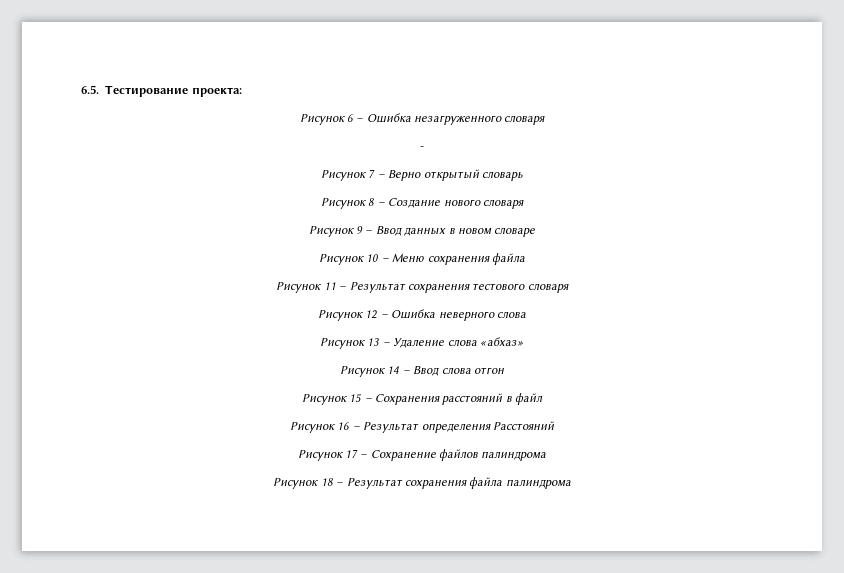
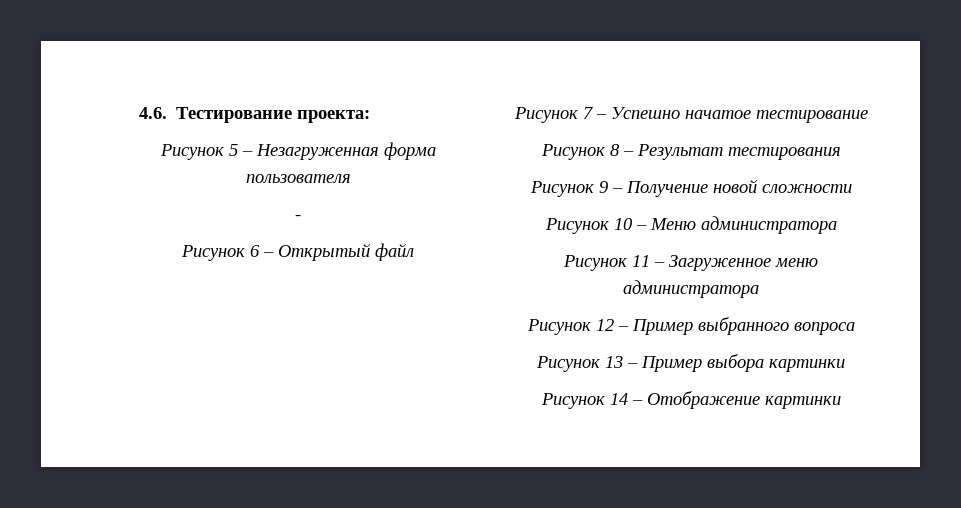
- 6.5. Тестирование проекта:
+ 4.6. Тестирование проекта:
- Рисунок 6 – Ошибка незагруженного словаря
+ Рисунок 5 – Незагруженная форма пользователя
  -
+ Рисунок 6 – Открытый файл
- Рисунок 7 – Верно открытый словарь
+ Рисунок 7 – Успешно начатое тестирование
- Рисунок 8 – Создание нового словаря
+ Рисунок 8 – Результат тестирования
- Рисунок 9 – Ввод данных в новом словаре
+ Рисунок 9 – Получение новой сложности
- Рисунок 10 – Меню сохранения файла
+ Рисунок 10 – Меню администратора
- Рисунок 11 – Результат сохранения тестового словаря
+ Рисунок 11 – Загруженное меню администратора
- Рисунок 12 – Ошибка неверного слова
+ Рисунок 12 – Пример выбранного вопроса
- Рисунок 13 – Удаление слова «абхаз»
+ Рисунок 13 – Пример выбора картинки
- Рисунок 14 – Ввод слова отгон
- Рисунок 15 – Сохранения расстояний в файл
- Рисунок 16 – Результат определения Расстояний
- Рисунок 17 – Сохранение файлов палиндрома
- Рисунок 18 – Результат сохранения файла палиндрома
+ Рисунок 14 – Отображение картинки

